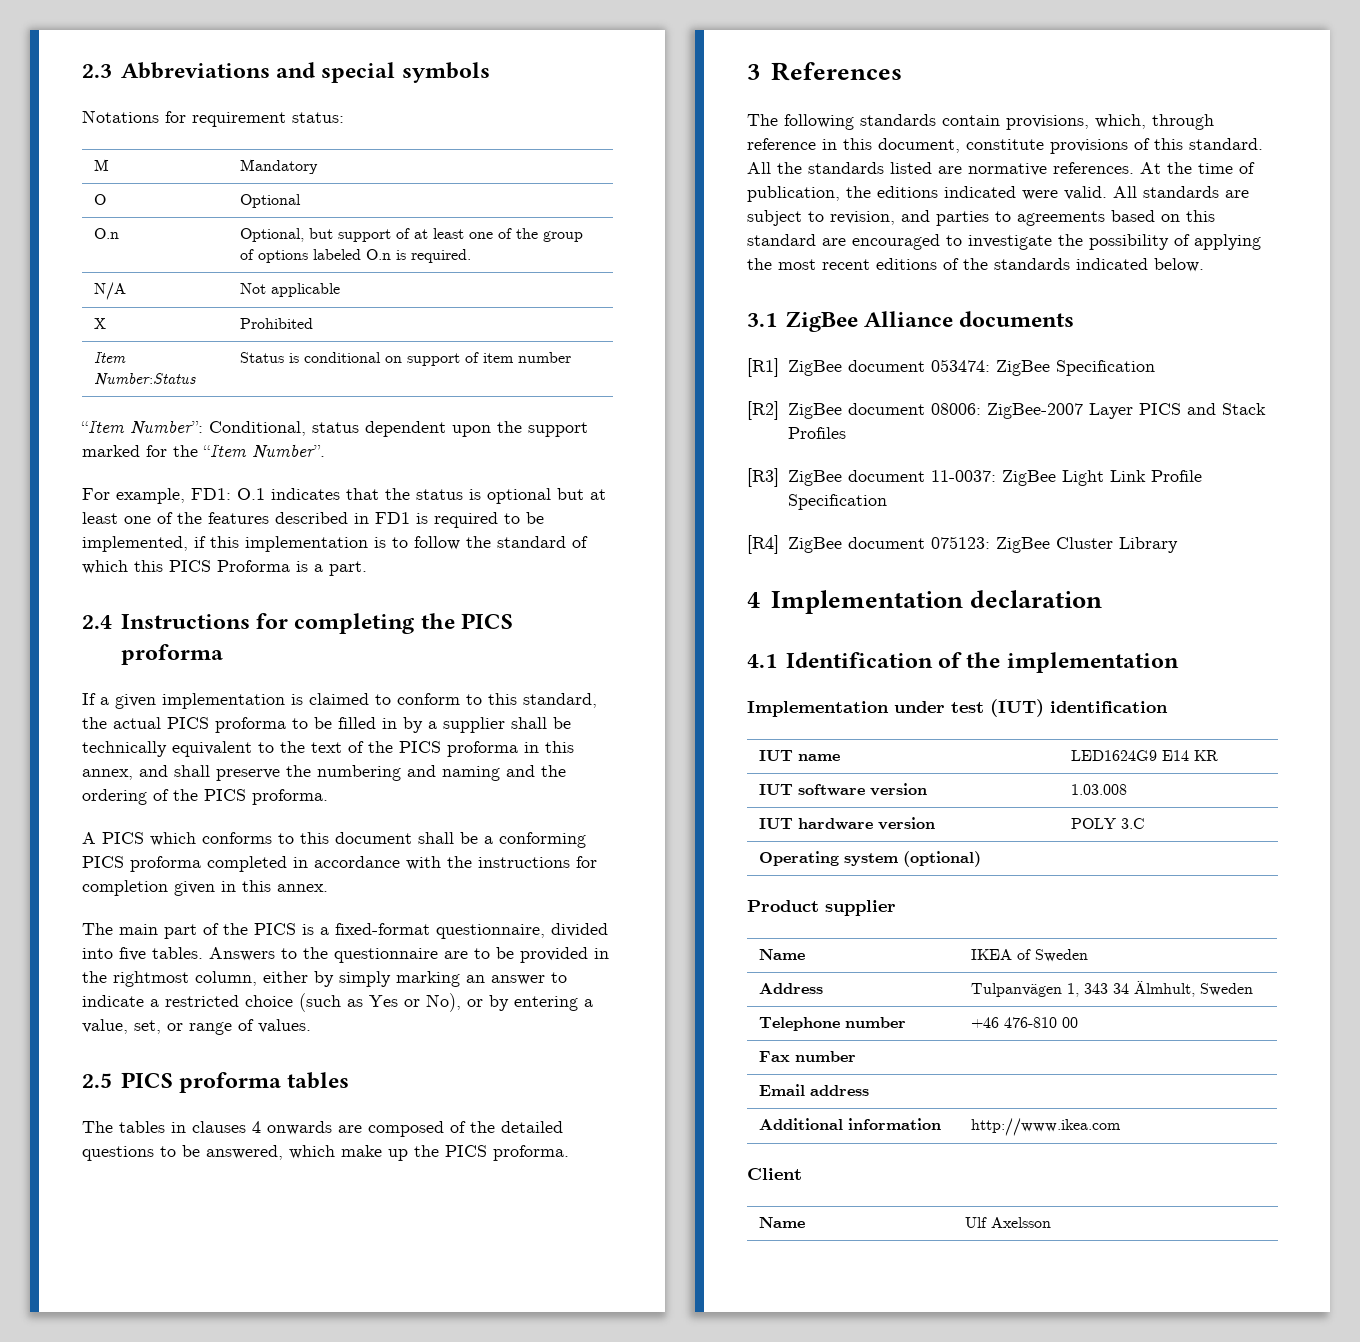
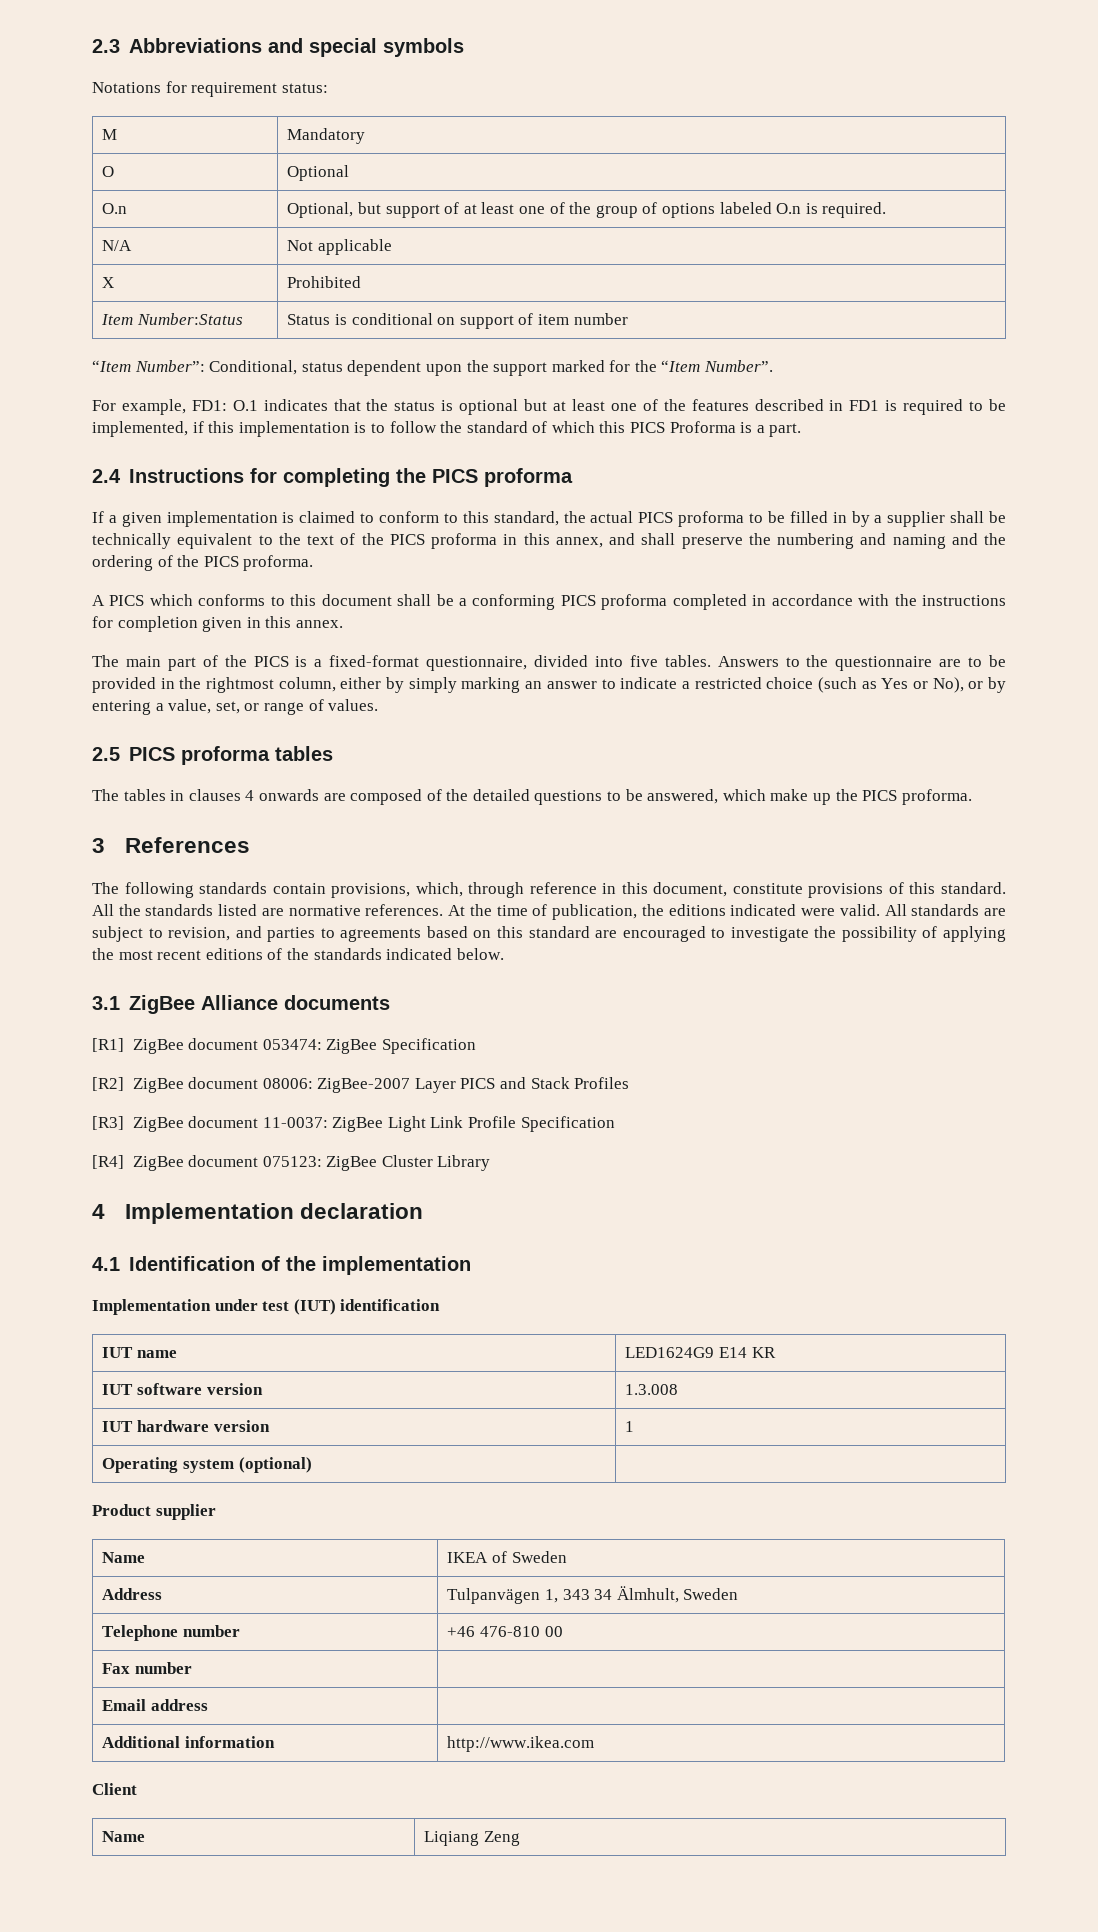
- IUT software version | 1.03.008
+ IUT software version | 1.3.008
- IUT hardware version | POLY 3.C
+ IUT hardware version | 1
- Name | Ulf Axelsson
+ Name | Liqiang Zeng

